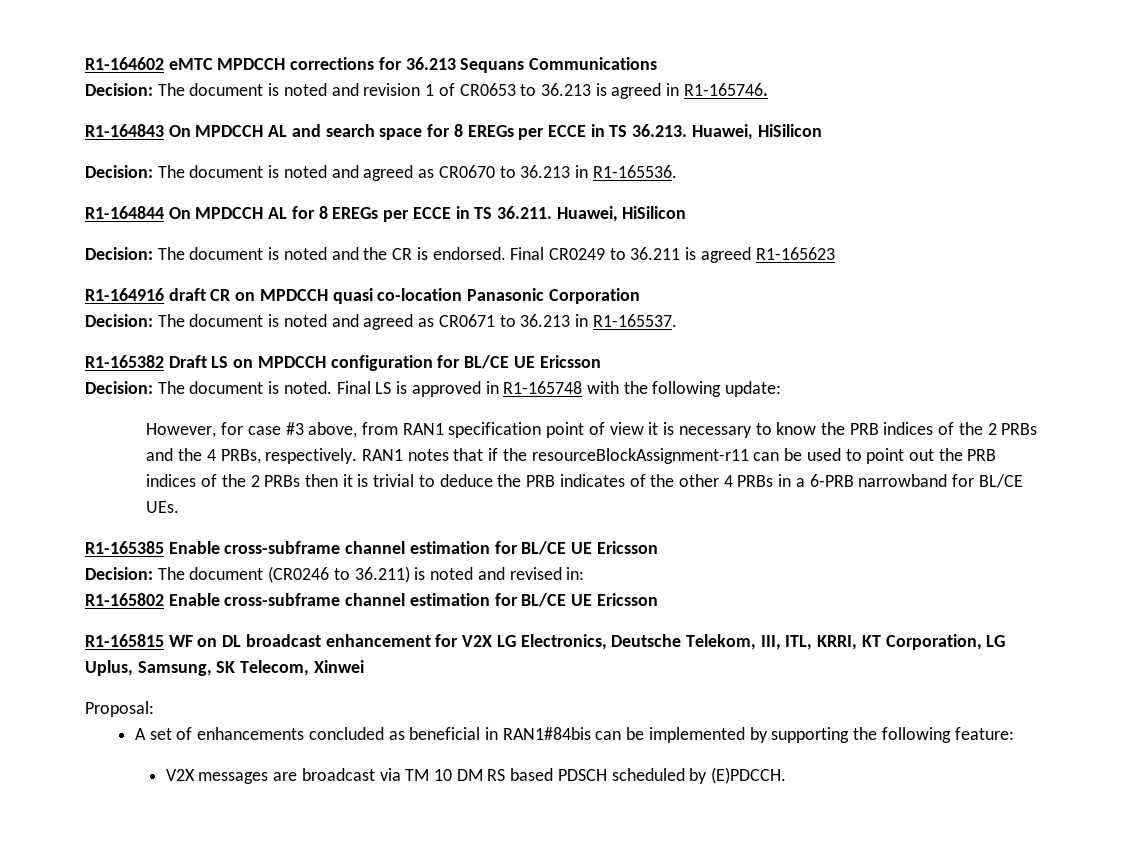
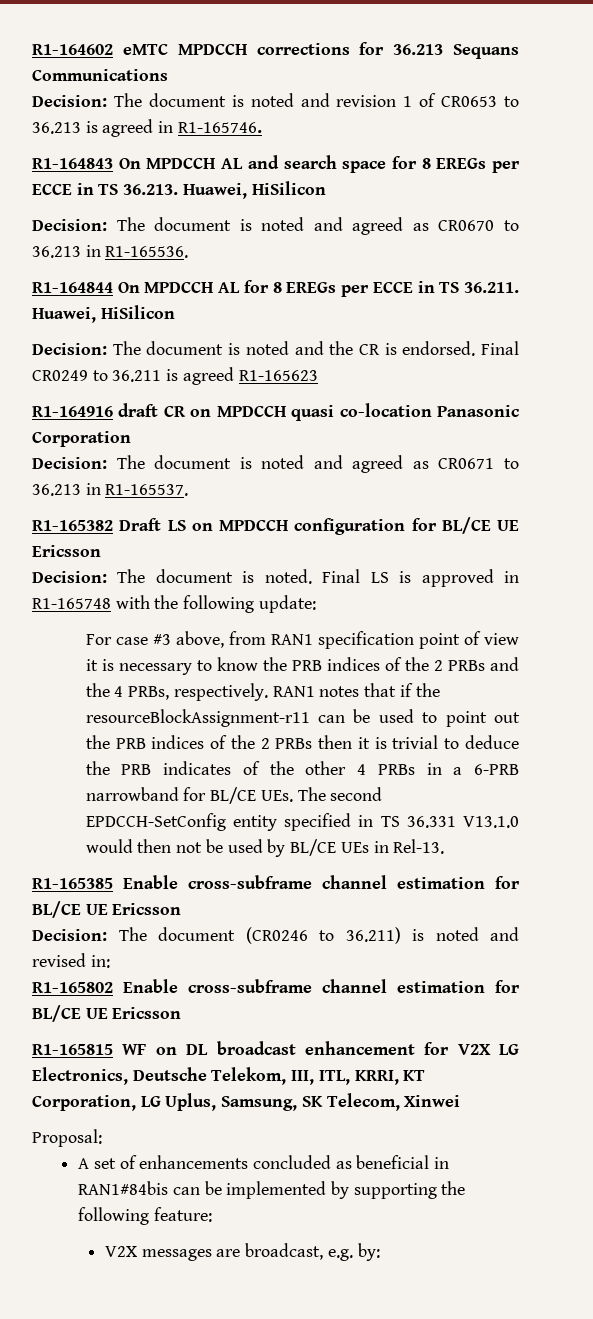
- However, for case #3 above, from RAN1 specification point of view it is necessary to know the PRB indices of the 2 PRBs and the 4 PRBs, respectively.
+ For case #3 above, from RAN1 specification point of view it is necessary to know the PRB indices of the 2 PRBs and the 4 PRBs, respectively.
- RAN1 notes that if the resourceBlockAssignment-r11 can be used to point out the PRB indices of the 2 PRBs then it is trivial to deduce the PRB indicates of the other 4 PRBs in a 6-PRB narrowband for BL/CE UEs.
+ RAN1 notes that if the resourceBlockAssignment-r11 can be used to point out the PRB indices of the 2 PRBs then it is trivial to deduce the PRB indicates of the other 4 PRBs in a 6-PRB narrowband for BL/CE UEs. The second EPDCCH-SetConfig entity specified in TS 36.331 V13.1.0 would then not be used by BL/CE UEs in Rel-13.
- V2X messages are broadcast via TM 10 DM RS based PDSCH scheduled by (E)PDCCH.
+ V2X messages are broadcast, e.g. by:

